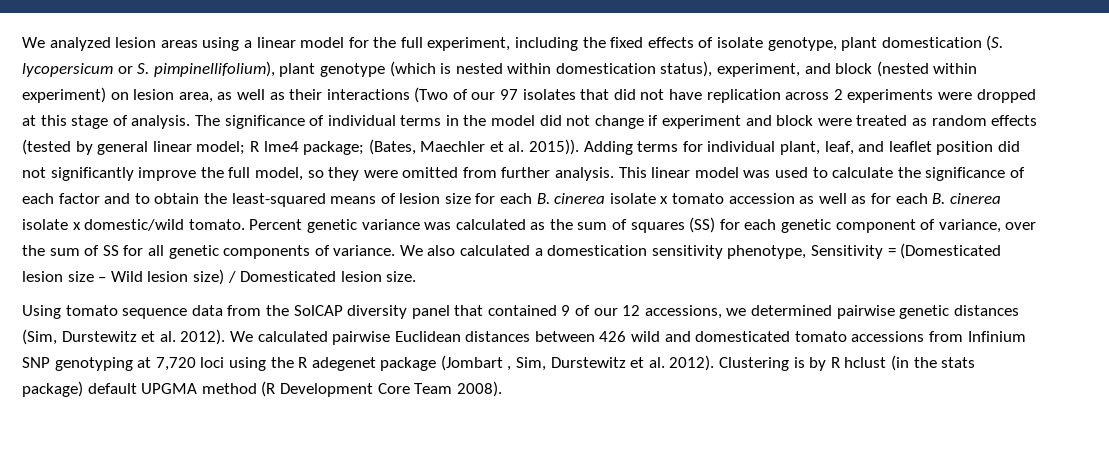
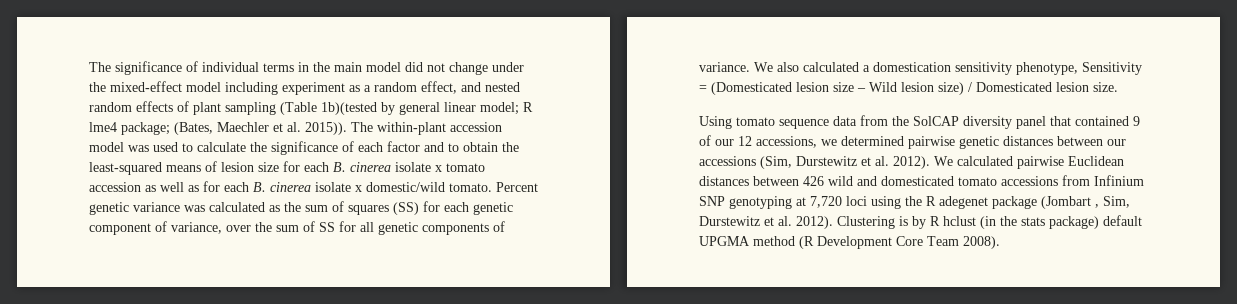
- We analyzed lesion areas using a linear model for the full experiment, including the fixed effects of isolate genotype, plant domestication (S. lycopersicum or S. pimpinellifolium), plant genotype (which is nested within domestication status), experiment, and block (nested within experiment) on lesion area, as well as their interactions (Two of our 97 isolates that did not have replication across 2 experiments were dropped at this stage of analysis. The significance of individual terms in the model did not change if experiment and block were treated as random effects (tested by general linear model; R lme4 package; (Bates, Maechler et al. 2015)).
+ The significance of individual terms in the main model did not change under the mixed-effect model including experiment as a random effect, and nested random effects of plant sampling (Table 1b)(tested by general linear model; R lme4 package; (Bates, Maechler et al. 2015)).
- Adding terms for individual plant, leaf, and leaflet position did not significantly improve the full model, so they were omitted from further analysis. This linear model was used to calculate the significance of each factor and to obtain the least-squared means of lesion size for each B. cinerea isolate x tomato accession as well as for each B. cinerea isolate x domestic/wild tomato.
+ The within-plant accession model was used to calculate the significance of each factor and to obtain the least-squared means of lesion size for each B. cinerea isolate x tomato accession as well as for each B. cinerea isolate x domestic/wild tomato.
- Using tomato sequence data from the SolCAP diversity panel that contained 9 of our 12 accessions, we determined pairwise genetic distances (Sim, Durstewitz et al. 2012).
+ Using tomato sequence data from the SolCAP diversity panel that contained 9 of our 12 accessions, we determined pairwise genetic distances between our accessions (Sim, Durstewitz et al. 2012).

